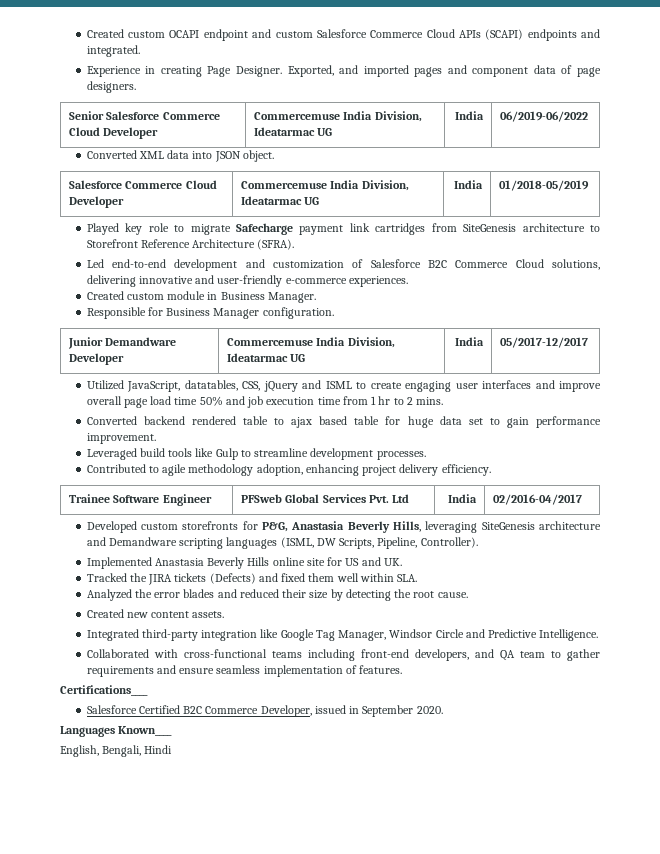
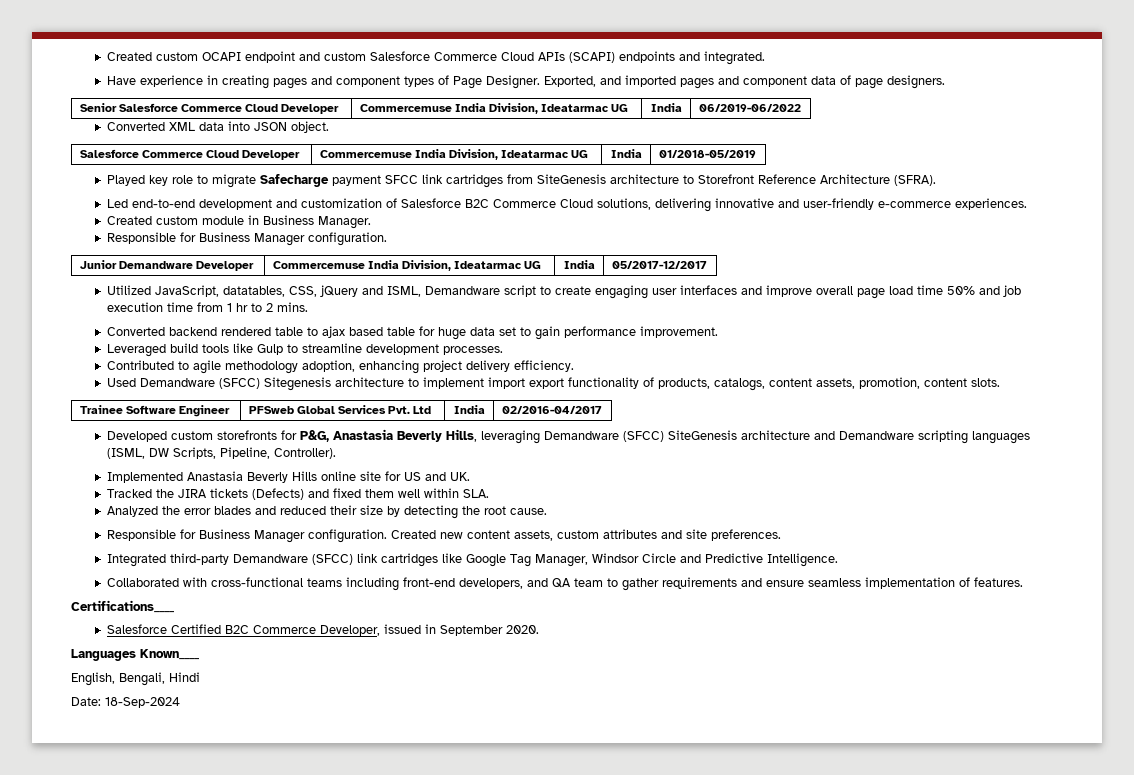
- Experience in creating Page Designer.
+ Have experience in creating pages and component types of Page Designer.
- Played key role to migrate Safecharge payment link cartridges from SiteGenesis architecture to Storefront Reference Architecture (SFRA).
+ Played key role to migrate Safecharge payment SFCC link cartridges from SiteGenesis architecture to Storefront Reference Architecture (SFRA).
- Utilized JavaScript, datatables, CSS, jQuery and ISML to create engaging user interfaces and improve overall page load time 50% and job execution time from 1 hr to 2 mins.
+ Utilized JavaScript, datatables, CSS, jQuery and ISML, Demandware script to create engaging user interfaces and improve overall page load time 50% and job execution time from 1 hr to 2 mins.
+ Used Demandware (SFCC) Sitegenesis architecture to implement import export functionality of products, catalogs, content assets, promotion, content slots.
- Developed custom storefronts for P&G, Anastasia Beverly Hills, leveraging SiteGenesis architecture and Demandware scripting languages (ISML, DW Scripts, Pipeline, Controller).
+ Developed custom storefronts for P&G, Anastasia Beverly Hills, leveraging Demandware (SFCC) SiteGenesis architecture and Demandware scripting languages (ISML, DW Scripts, Pipeline, Controller).
- Created new content assets.
- Integrated third-party integration like Google Tag Manager, Windsor Circle and Predictive Intelligence.
+ Responsible for Business Manager configuration. Created new content assets, custom attributes and site preferences.
+ Integrated third-party Demandware (SFCC) link cartridges like Google Tag Manager, Windsor Circle and Predictive Intelligence.
+ Date: 18-Sep-2024

